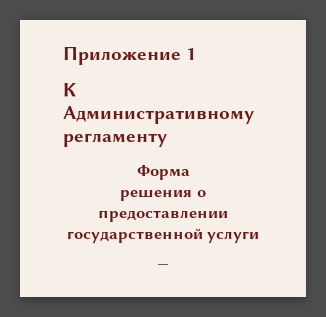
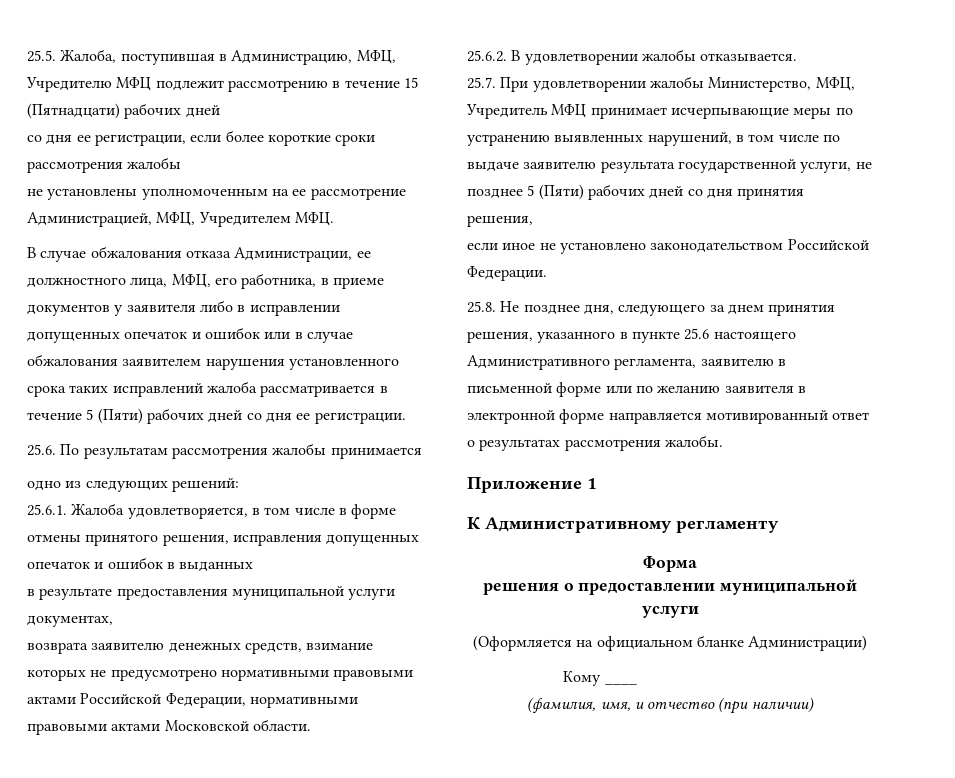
+ 25.5. Жалоба, поступившая в Администрацию, МФЦ, Учредителю МФЦ подлежит рассмотрению в течение 15 (Пятнадцати) рабочих дней
+ со дня ее регистрации, если более короткие сроки рассмотрения жалобы
+ не установлены уполномоченным на ее рассмотрение Администрацией, МФЦ, Учредителем МФЦ.
+ В случае обжалования отказа Администрации, ее должностного лица, МФЦ, его работника, в приеме документов у заявителя либо в исправлении допущенных опечаток и ошибок или в случае обжалования заявителем нарушения установленного срока таких исправлений жалоба рассматривается в течение 5 (Пяти) рабочих дней со дня ее регистрации.
+ 25.6. По результатам рассмотрения жалобы принимается
+ одно из следующих решений:
+ 25.6.1. Жалоба удовлетворяется, в том числе в форме отмены принятого решения, исправления допущенных опечаток и ошибок в выданных
+ в результате предоставления муниципальной услуги документах,
+ возврата заявителю денежных средств, взимание которых не предусмотрено нормативными правовыми актами Российской Федерации, нормативными правовыми актами Московской области.
+ 25.6.2. В удовлетворении жалобы отказывается.
+ 25.7. При удовлетворении жалобы Министерство, МФЦ, Учредитель МФЦ принимает исчерпывающие меры по устранению выявленных нарушений, в том числе по выдаче заявителю результата государственной услуги, не позднее 5 (Пяти) рабочих дней со дня принятия решения,
+ если иное не установлено законодательством Российской Федерации.
+ 25.8. Не позднее дня, следующего за днем принятия решения, указанного в пункте 25.6 настоящего Административного регламента, заявителю в письменной форме или по желанию заявителя в электронной форме направляется мотивированный ответ о результатах рассмотрения жалобы.
- решения о предоставлении государственной услуги
+ решения о предоставлении муниципальной услуги
- __
+ (Оформляется на официальном бланке Администрации)
+ Кому ____
+ (фамилия, имя, и отчество (при наличии)

